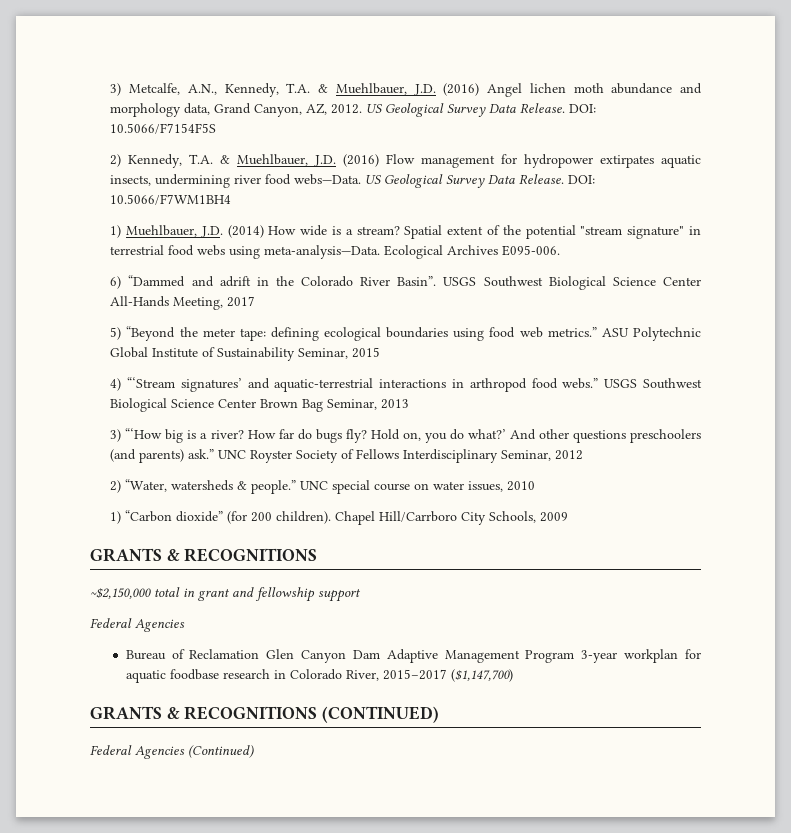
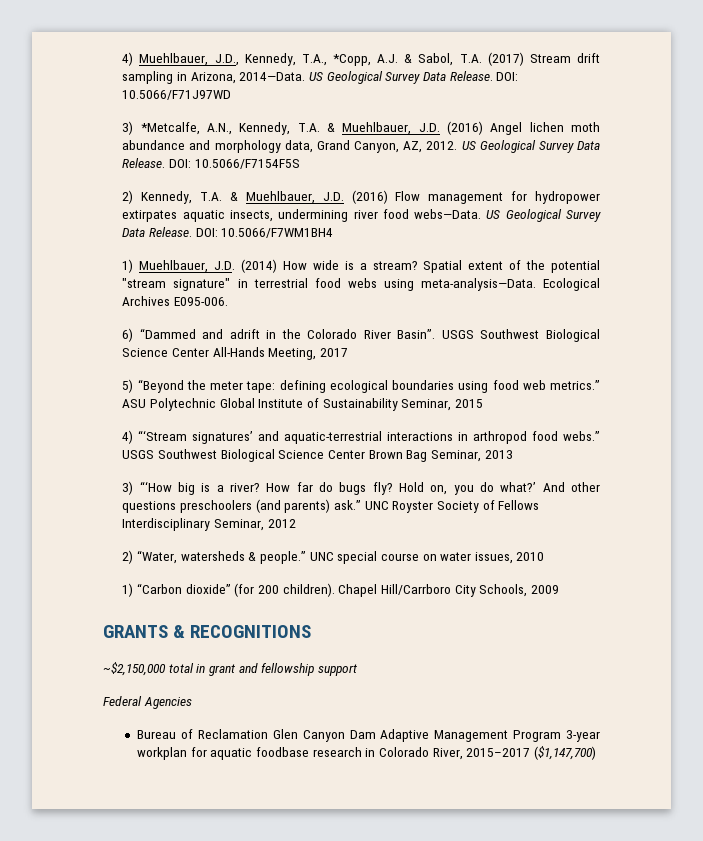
- 3) Metcalfe, A.N., Kennedy, T.A. & Muehlbauer, J.D. (2016) Angel lichen moth abundance and morphology data, Grand Canyon, AZ, 2012.
+ 4) Muehlbauer, J.D., Kennedy, T.A., *Copp, A.J. & Sabol, T.A. (2017) Stream drift sampling in Arizona, 2014—Data. US Geological Survey Data Release. DOI: 10.5066/F71J97WD
+ 3) *Metcalfe, A.N., Kennedy, T.A. & Muehlbauer, J.D. (2016) Angel lichen moth abundance and morphology data, Grand Canyon, AZ, 2012.
- GRANTS & RECOGNITIONS (CONTINUED)
- Federal Agencies (Continued)

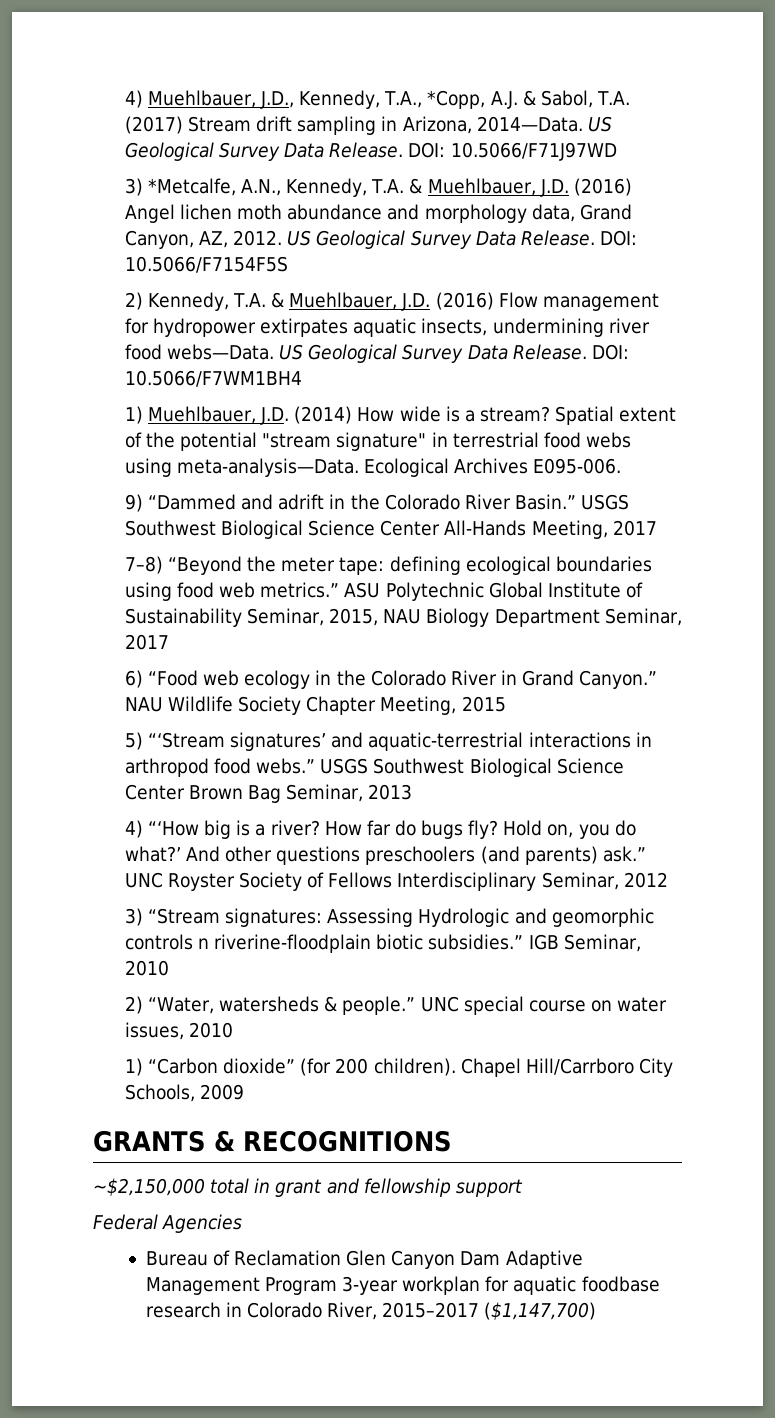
- 6) “Dammed and adrift in the Colorado River Basin”.
+ 9) “Dammed and adrift in the Colorado River Basin.”
- 5) “Beyond the meter tape: defining ecological boundaries using food web metrics.”
+ 7–8) “Beyond the meter tape: defining ecological boundaries using food web metrics.”
- ASU Polytechnic Global Institute of Sustainability Seminar, 2015
+ ASU Polytechnic Global Institute of Sustainability Seminar, 2015, NAU Biology Department Seminar, 2017
+ 6) “Food web ecology in the Colorado River in Grand Canyon.” NAU Wildlife Society Chapter Meeting, 2015
- 4) “‘Stream signatures’ and aquatic-terrestrial interactions in arthropod food webs.”
+ 5) “‘Stream signatures’ and aquatic-terrestrial interactions in arthropod food webs.”
- 3) “‘How big is a river?
+ 4) “‘How big is a river?
+ 3) “Stream signatures: Assessing Hydrologic and geomorphic controls n riverine-floodplain biotic subsidies.” IGB Seminar, 2010

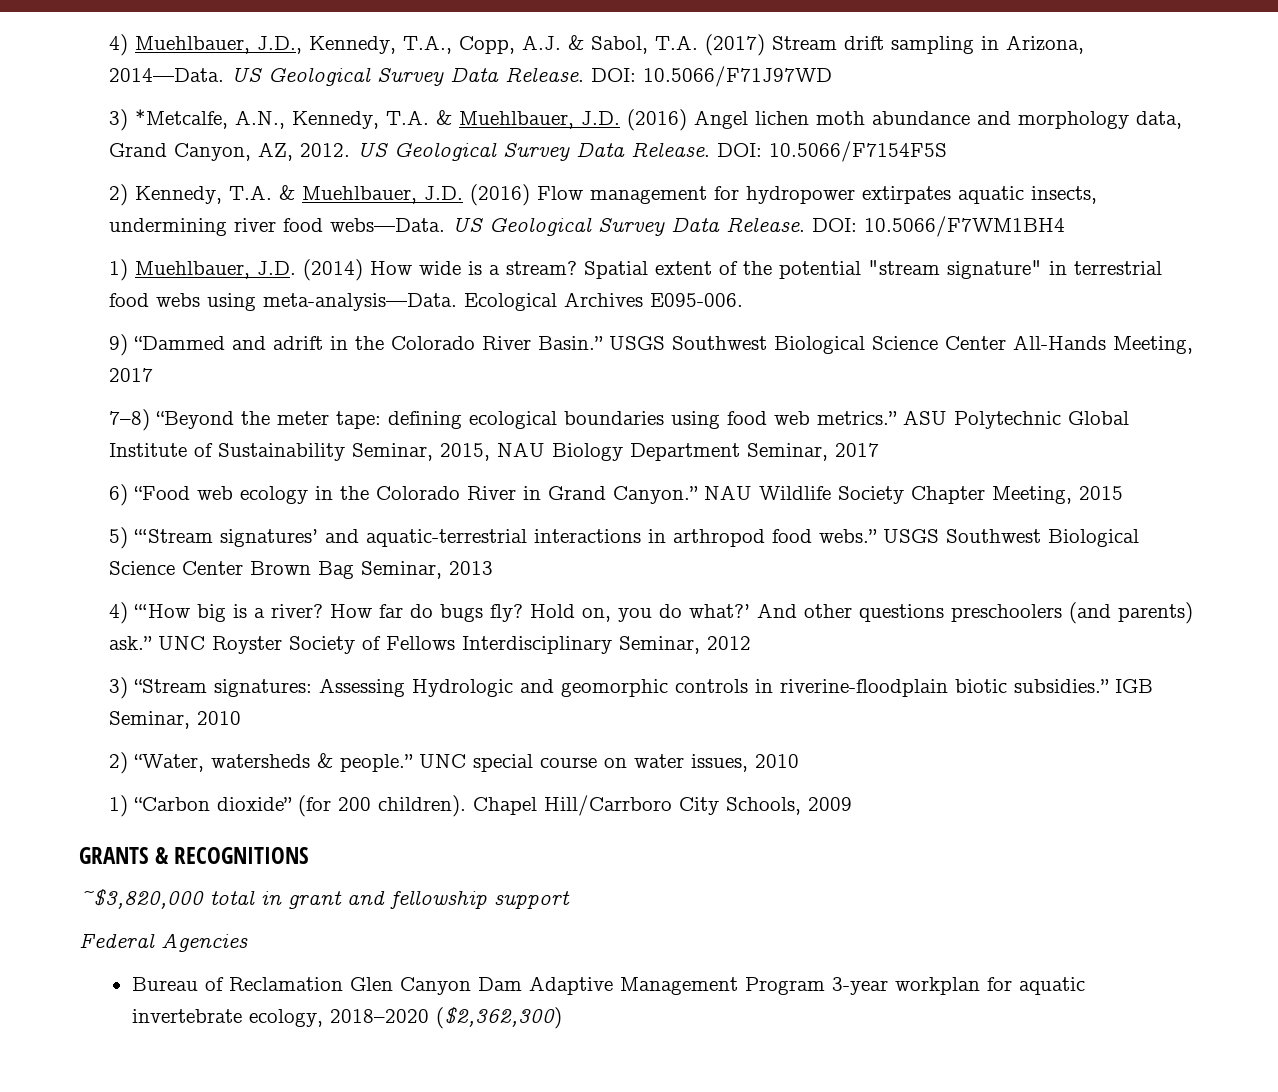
- 4) Muehlbauer, J.D., Kennedy, T.A., *Copp, A.J. & Sabol, T.A. (2017) Stream drift sampling in Arizona, 2014—Data.
+ 4) Muehlbauer, J.D., Kennedy, T.A., Copp, A.J. & Sabol, T.A. (2017) Stream drift sampling in Arizona, 2014—Data.
- 3) “Stream signatures: Assessing Hydrologic and geomorphic controls n riverine-floodplain biotic subsidies.”
+ 3) “Stream signatures: Assessing Hydrologic and geomorphic controls in riverine-floodplain biotic subsidies.”
- ~$2,150,000 total in grant and fellowship support
+ ~$3,820,000 total in grant and fellowship support
- Bureau of Reclamation Glen Canyon Dam Adaptive Management Program 3-year workplan for aquatic foodbase research in Colorado River, 2015–2017 ($1,147,700)
+ Bureau of Reclamation Glen Canyon Dam Adaptive Management Program 3-year workplan for aquatic invertebrate ecology, 2018–2020 ($2,362,300)

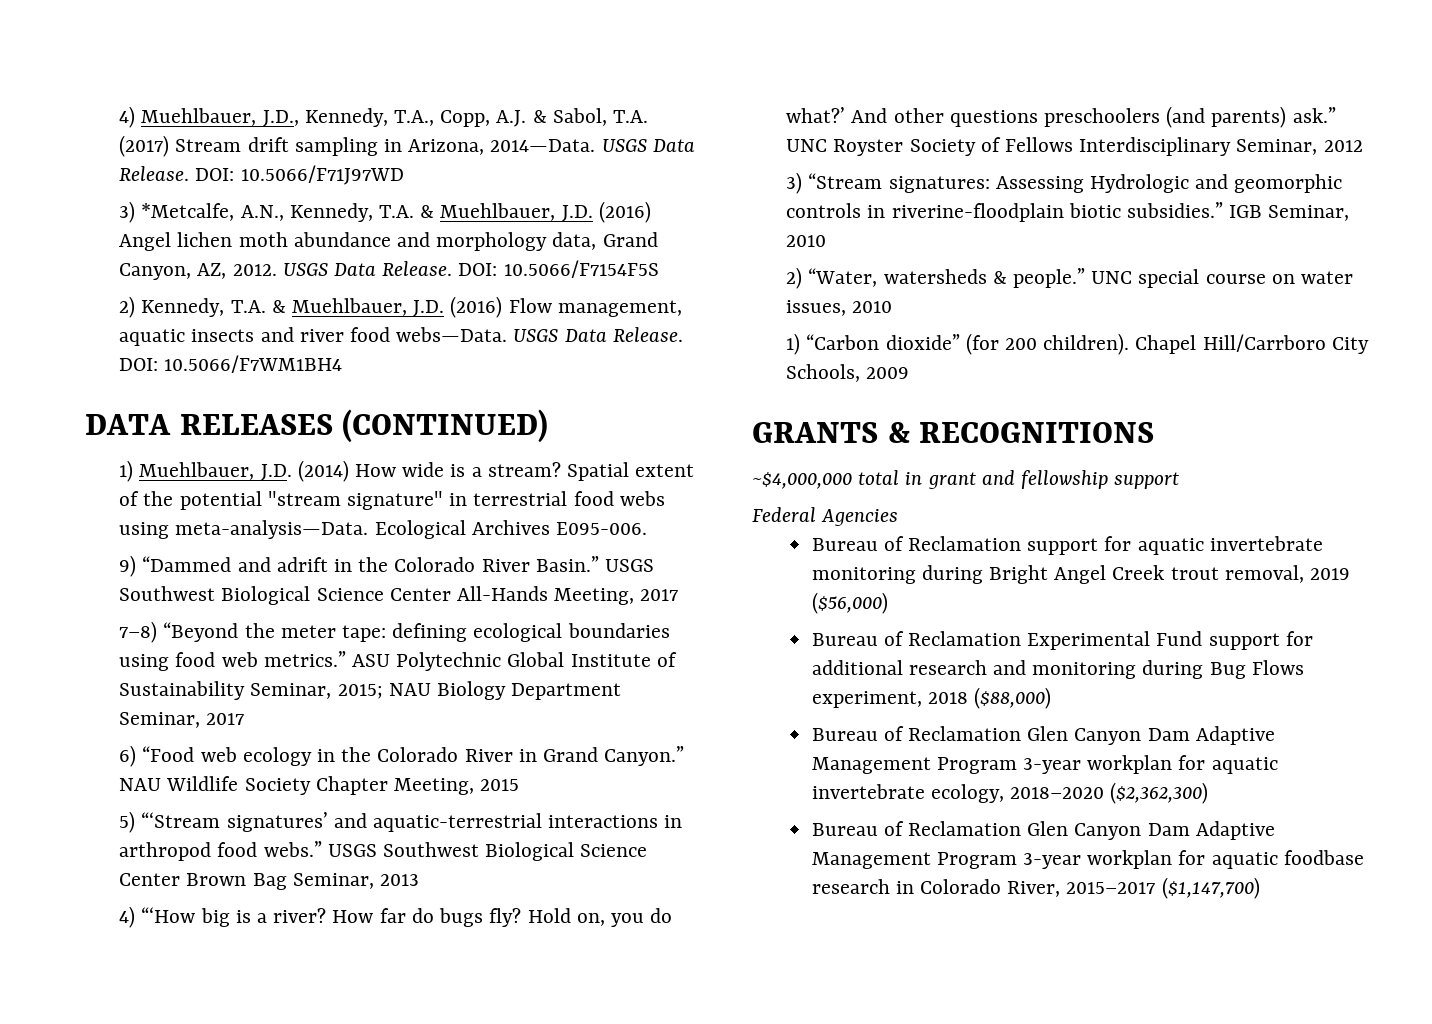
- 4) Muehlbauer, J.D., Kennedy, T.A., Copp, A.J. & Sabol, T.A. (2017) Stream drift sampling in Arizona, 2014—Data. US Geological Survey Data Release.
+ 4) Muehlbauer, J.D., Kennedy, T.A., Copp, A.J. & Sabol, T.A. (2017) Stream drift sampling in Arizona, 2014—Data. USGS Data Release.
- 3) *Metcalfe, A.N., Kennedy, T.A. & Muehlbauer, J.D. (2016) Angel lichen moth abundance and morphology data, Grand Canyon, AZ, 2012. US Geological Survey Data Release.
+ 3) *Metcalfe, A.N., Kennedy, T.A. & Muehlbauer, J.D. (2016) Angel lichen moth abundance and morphology data, Grand Canyon, AZ, 2012. USGS Data Release.
- 2) Kennedy, T.A. & Muehlbauer, J.D. (2016) Flow management for hydropower extirpates aquatic insects, undermining river food webs—Data. US Geological Survey Data Release.
+ 2) Kennedy, T.A. & Muehlbauer, J.D. (2016) Flow management, aquatic insects and river food webs—Data. USGS Data Release.
+ DATA RELEASES (CONTINUED)
- ASU Polytechnic Global Institute of Sustainability Seminar, 2015, NAU Biology Department Seminar, 2017
+ ASU Polytechnic Global Institute of Sustainability Seminar, 2015; NAU Biology Department Seminar, 2017
- ~$3,820,000 total in grant and fellowship support
+ ~$4,000,000 total in grant and fellowship support
+ Bureau of Reclamation support for aquatic invertebrate monitoring during Bright Angel Creek trout removal, 2019 ($56,000)
+ Bureau of Reclamation Experimental Fund support for additional research and monitoring during Bug Flows experiment, 2018 ($88,000)
+ Bureau of Reclamation Glen Canyon Dam Adaptive Management Program 3-year workplan for aquatic foodbase research in Colorado River, 2015–2017 ($1,147,700)

